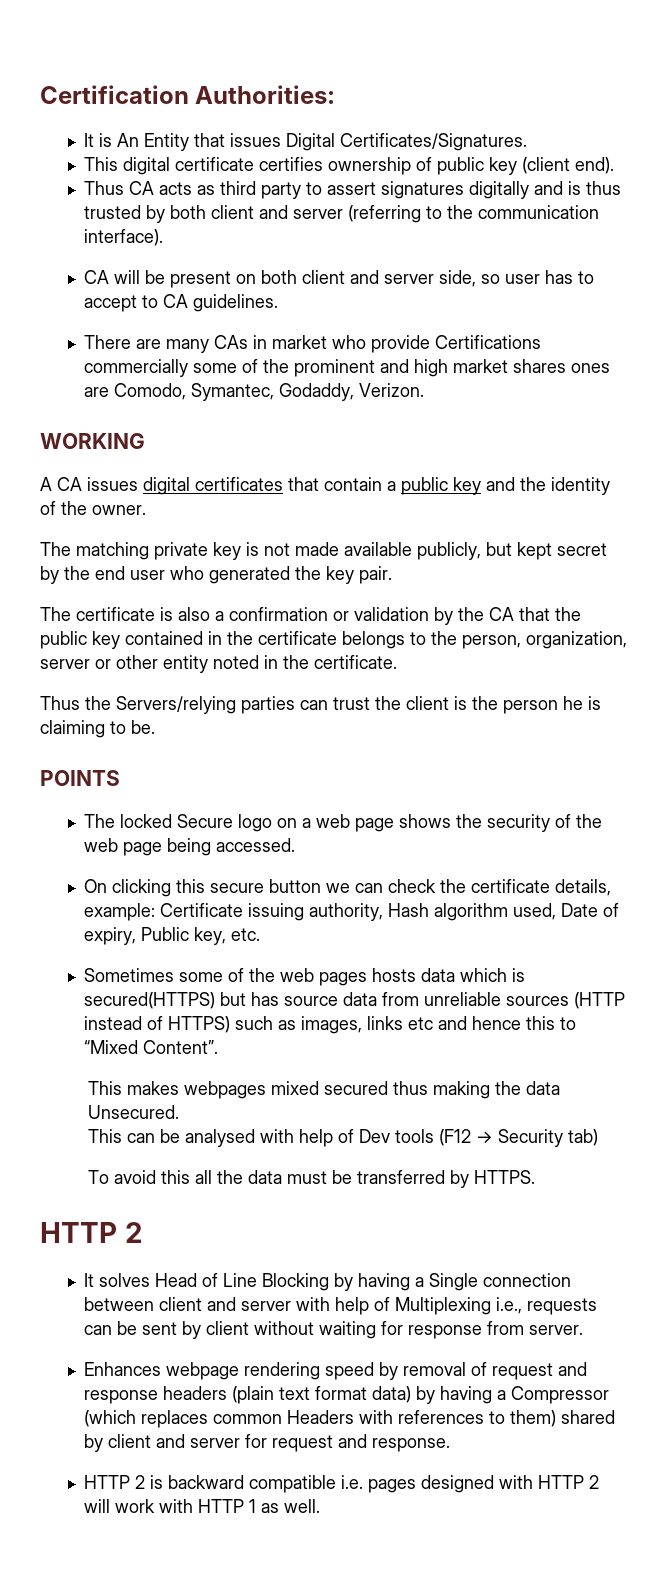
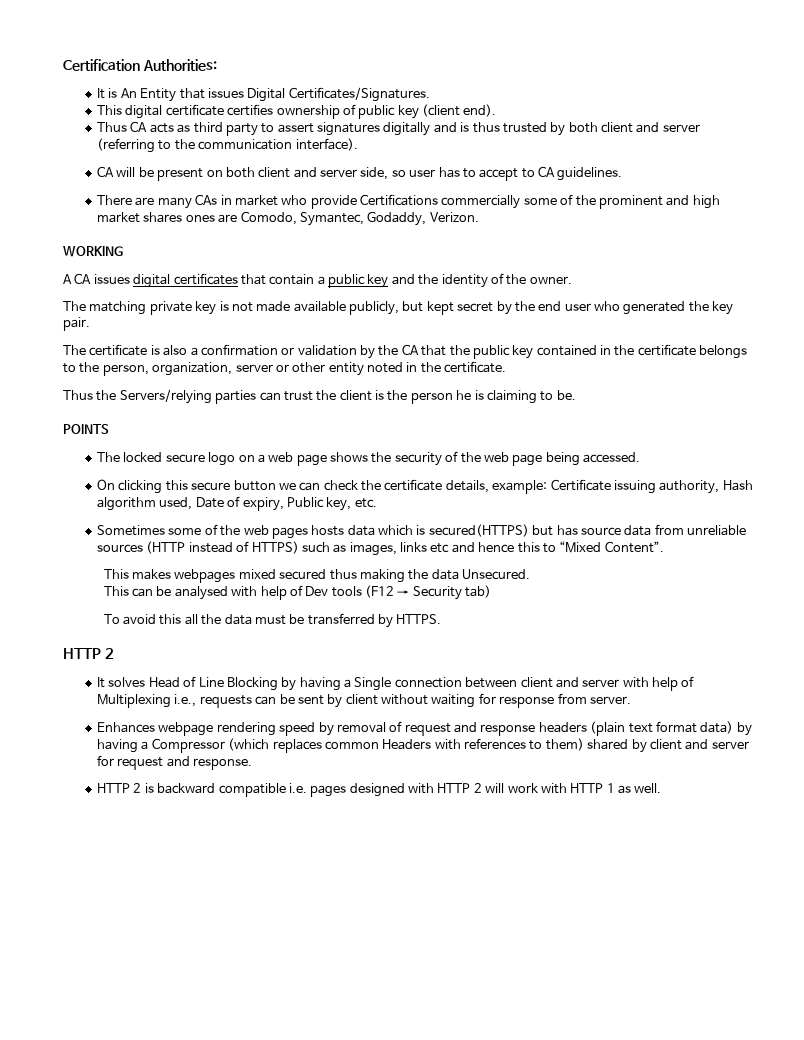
- The locked Secure logo on a web page shows the security of the web page being accessed.
+ The locked secure logo on a web page shows the security of the web page being accessed.

